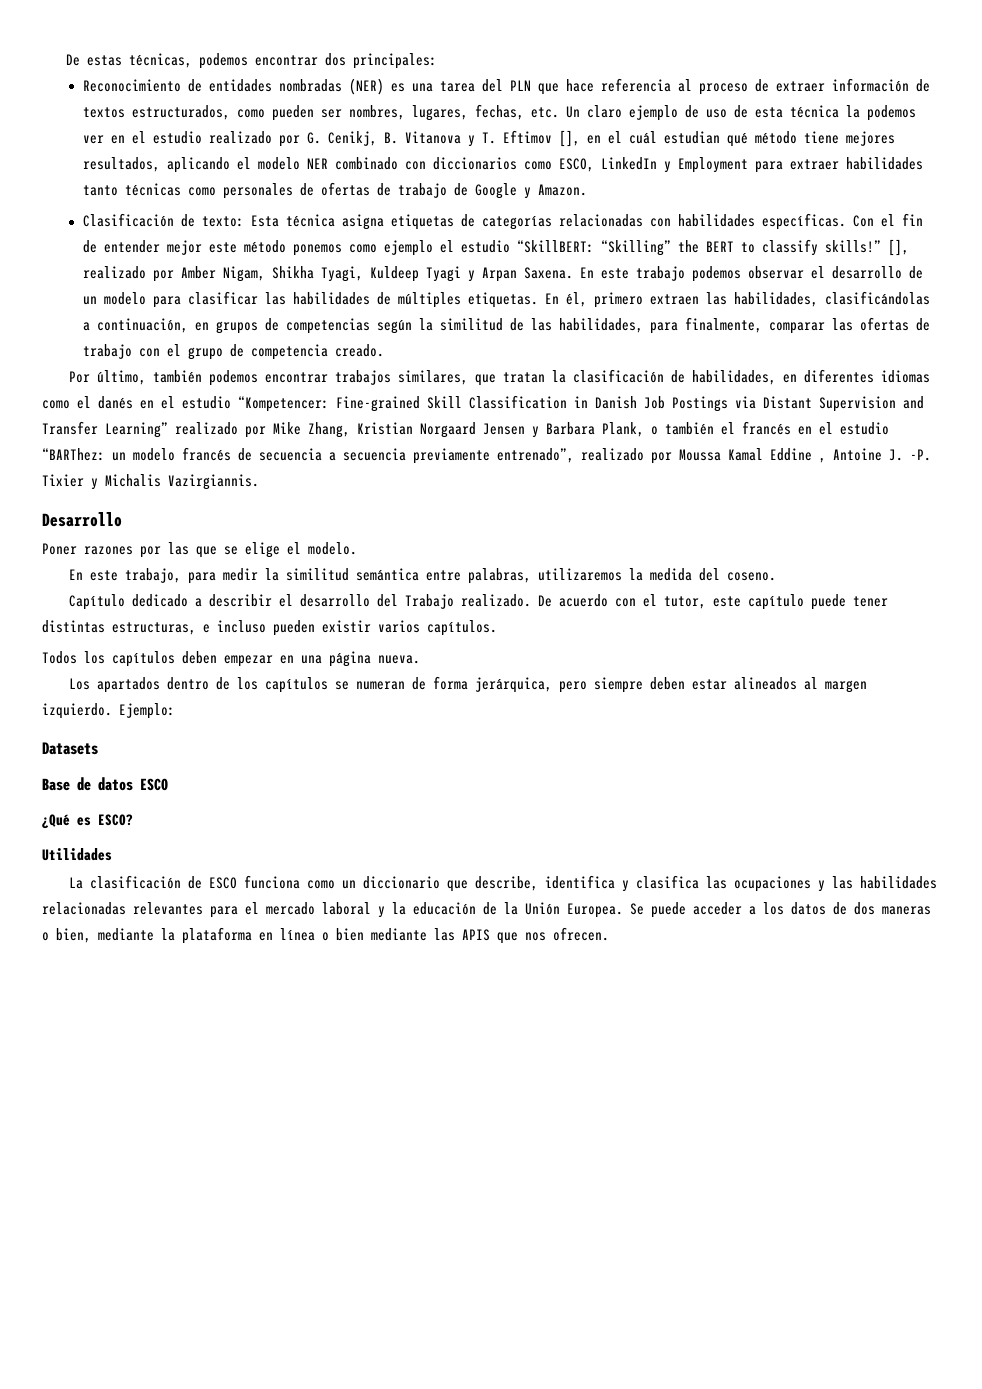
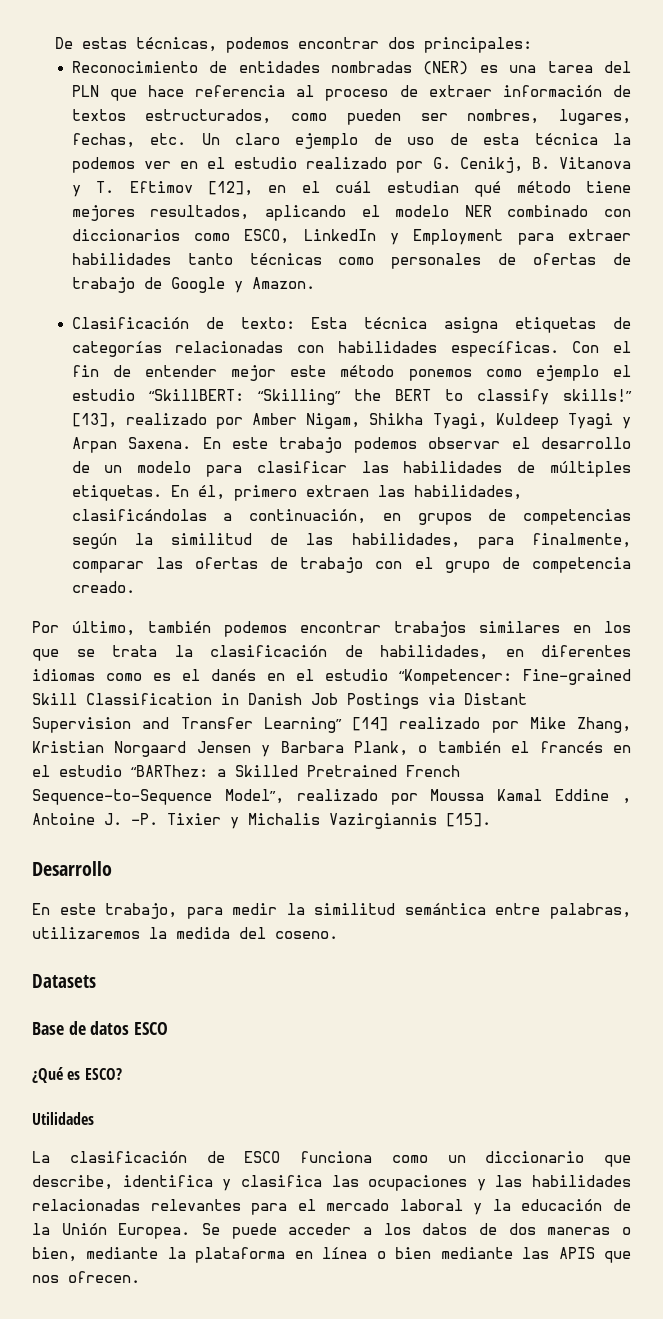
- Reconocimiento de entidades nombradas (NER) es una tarea del PLN que hace referencia al proceso de extraer información de textos estructurados, como pueden ser nombres, lugares, fechas, etc. Un claro ejemplo de uso de esta técnica la podemos ver en el estudio realizado por G. Cenikj, B. Vitanova y T. Eftimov [], en el cuál estudian qué método tiene mejores resultados, aplicando el modelo NER combinado con diccionarios como ESCO, LinkedIn y Employment para extraer habilidades tanto técnicas como personales de ofertas de trabajo de Google y Amazon.
+ Reconocimiento de entidades nombradas (NER) es una tarea del PLN que hace referencia al proceso de extraer información de textos estructurados, como pueden ser nombres, lugares, fechas, etc. Un claro ejemplo de uso de esta técnica la podemos ver en el estudio realizado por G. Cenikj, B. Vitanova y T. Eftimov [12], en el cuál estudian qué método tiene mejores resultados, aplicando el modelo NER combinado con diccionarios como ESCO, LinkedIn y Employment para extraer habilidades tanto técnicas como personales de ofertas de trabajo de Google y Amazon.
- [], realizado por Amber Nigam, Shikha Tyagi, Kuldeep Tyagi y Arpan Saxena.
+ [13], realizado por Amber Nigam, Shikha Tyagi, Kuldeep Tyagi y Arpan Saxena.
- Por último, también podemos encontrar trabajos similares, que tratan la clasificación de habilidades, en diferentes idiomas como el danés en el estudio “Kompetencer: Fine-grained Skill Classification in Danish Job Postings via Distant Supervision and Transfer Learning” realizado por Mike Zhang, Kristian Norgaard Jensen y Barbara Plank, o también el francés en el estudio “BARThez: un modelo francés de secuencia a secuencia previamente entrenado”, realizado por Moussa Kamal Eddine , Antoine J. -P.
+ Por último, también podemos encontrar trabajos similares en los que se trata la clasificación de habilidades, en diferentes idiomas como es el danés en el estudio “Kompetencer: Fine-grained Skill Classification in Danish Job Postings via Distant Supervision and Transfer Learning” [14] realizado por Mike Zhang, Kristian Norgaard Jensen y Barbara Plank, o también el francés en el estudio “BARThez: a Skilled Pretrained French Sequence-to-Sequence Model”, realizado por Moussa Kamal Eddine , Antoine J. -P.
- Tixier y Michalis Vazirgiannis.
+ Tixier y Michalis Vazirgiannis [15].
- Poner razones por las que se elige el modelo.
- Capítulo dedicado a describir el desarrollo del Trabajo realizado. De acuerdo con el tutor, este capítulo puede tener distintas estructuras, e incluso pueden existir varios capítulos.
- Todos los capítulos deben empezar en una página nueva.
- Los apartados dentro de los capítulos se numeran de forma jerárquica, pero siempre deben estar alineados al margen izquierdo. Ejemplo:

